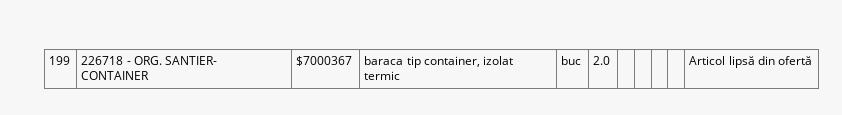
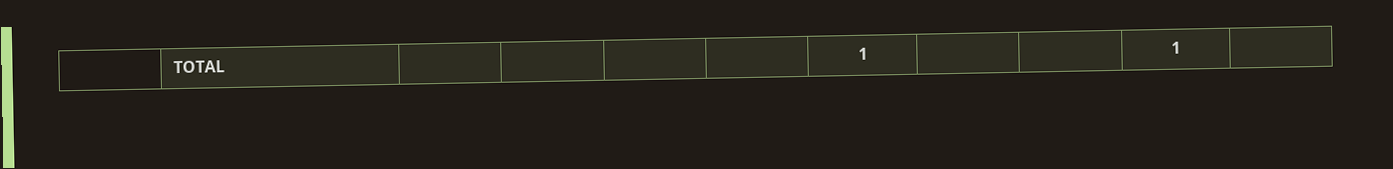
- 199 | 226718 - ORG. SANTIER- CONTAINER | $7000367 | baraca tip container, izolat termic | buc | 2.0 | | | | | Articol lipsă din ofertă
+ | TOTAL | | | | | 1 | | | 1 |

